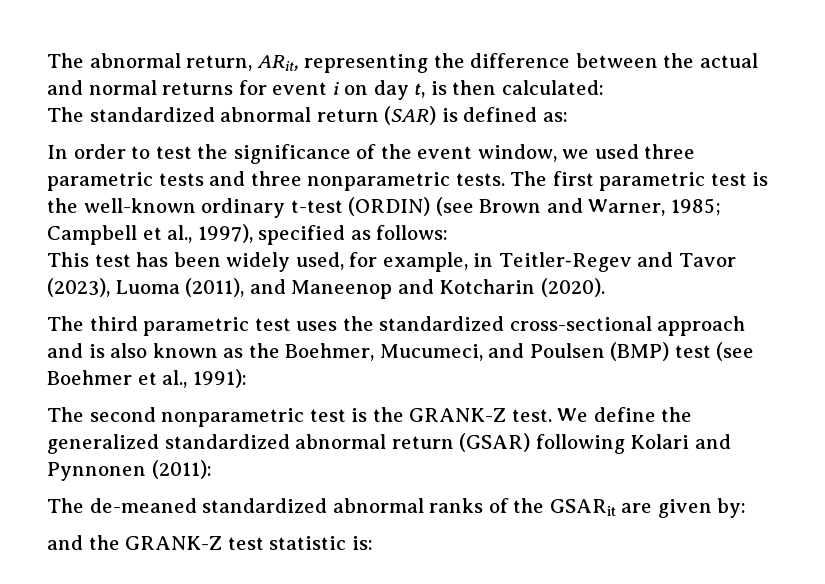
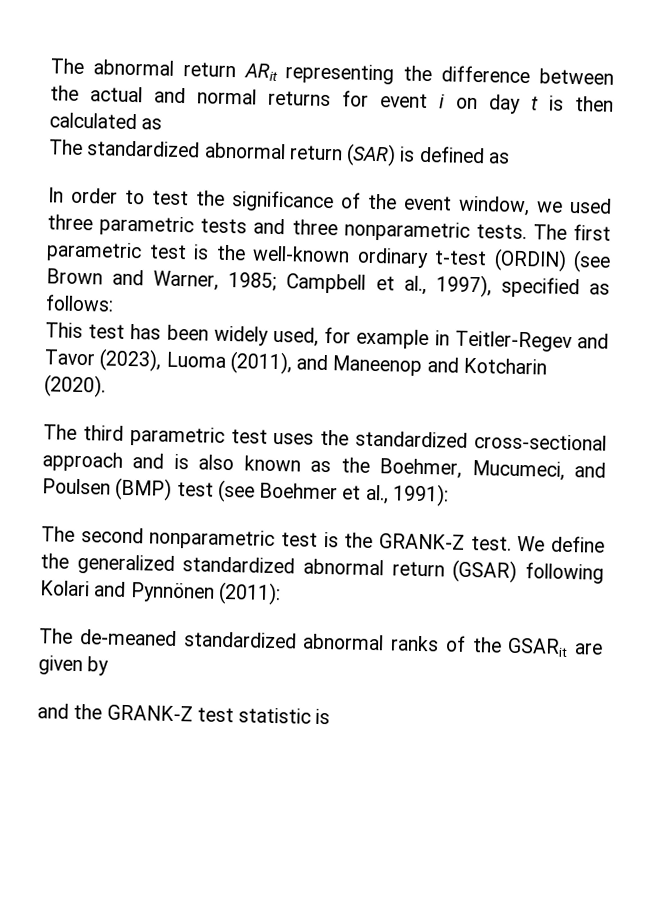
- The abnormal return, ARit, representing the difference between the actual and normal returns for event i on day t, is then calculated:
+ The abnormal return ARit representing the difference between the actual and normal returns for event i on day t is then calculated as
- The standardized abnormal return (SAR) is defined as:
+ The standardized abnormal return (SAR) is defined as
- This test has been widely used, for example, in Teitler‐Regev and Tavor (2023), Luoma (2011), and Maneenop and Kotcharin (2020).
+ This test has been widely used, for example in Teitler‐Regev and Tavor (2023), Luoma (2011), and Maneenop and Kotcharin (2020).
- We define the generalized standardized abnormal return (GSAR) following Kolari and Pynnonen (2011):
+ We define the generalized standardized abnormal return (GSAR) following Kolari and Pynnönen (2011):
- The de-meaned standardized abnormal ranks of the GSARit are given by:
+ The de-meaned standardized abnormal ranks of the GSARit are given by
- and the GRANK-Z test statistic is:
+ and the GRANK-Z test statistic is

